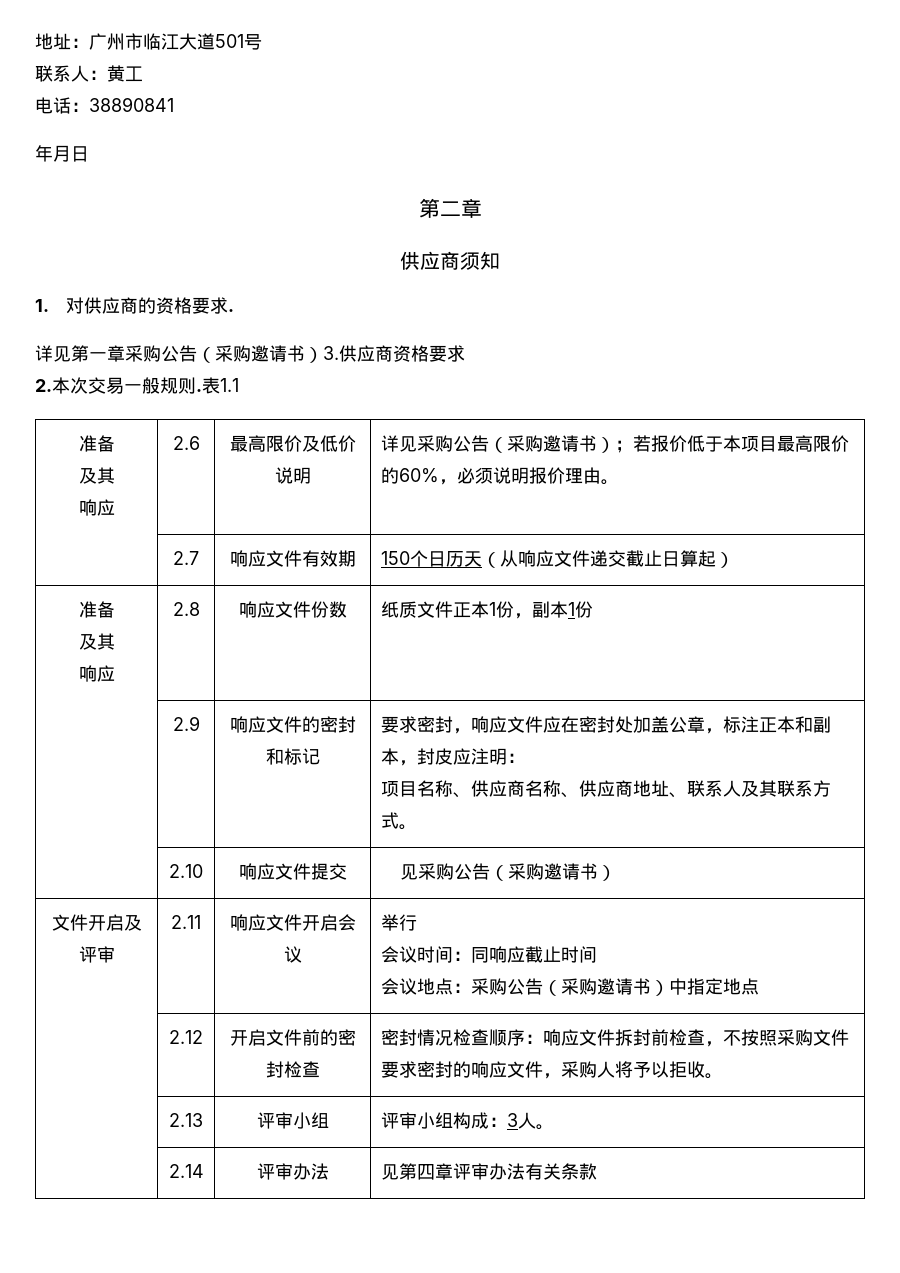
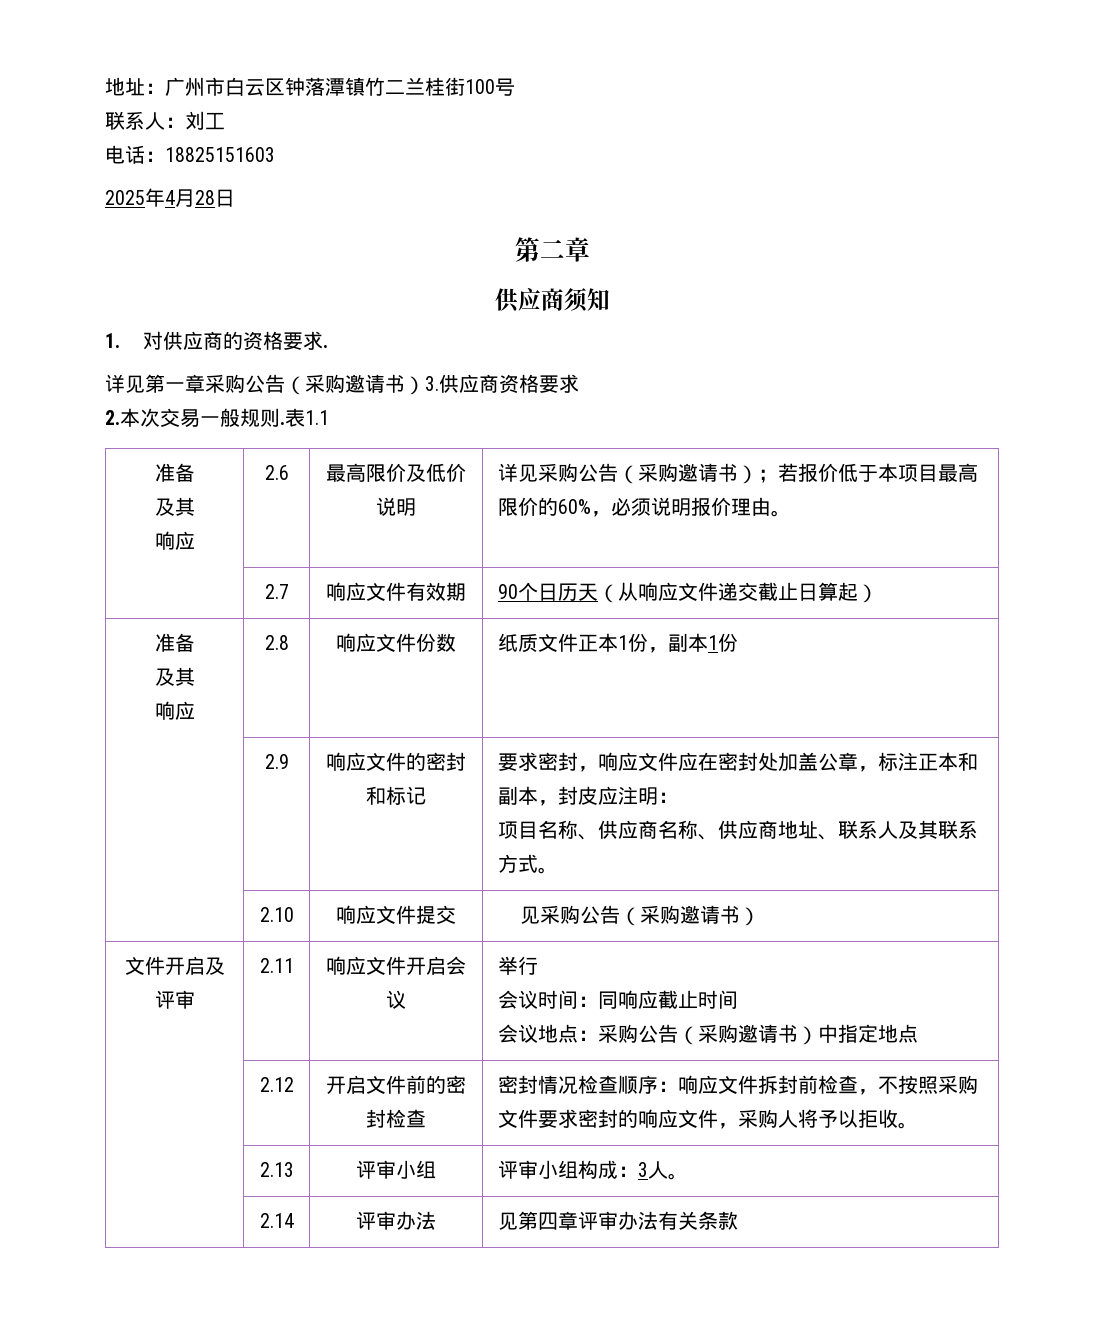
- 地址：广州市临江大道501号
+ 地址：广州市白云区钟落潭镇竹二兰桂街100号
- 联系人：黄工
+ 联系人：刘工
- 电话：38890841
- 年月日
+ 电话：18825151603
+ 2025年4月28日
- | 2.7 | 响应文件有效期 | 150个日历天（从响应文件递交截止日算起）
+ | 2.7 | 响应文件有效期 | 90个日历天（从响应文件递交截止日算起）

